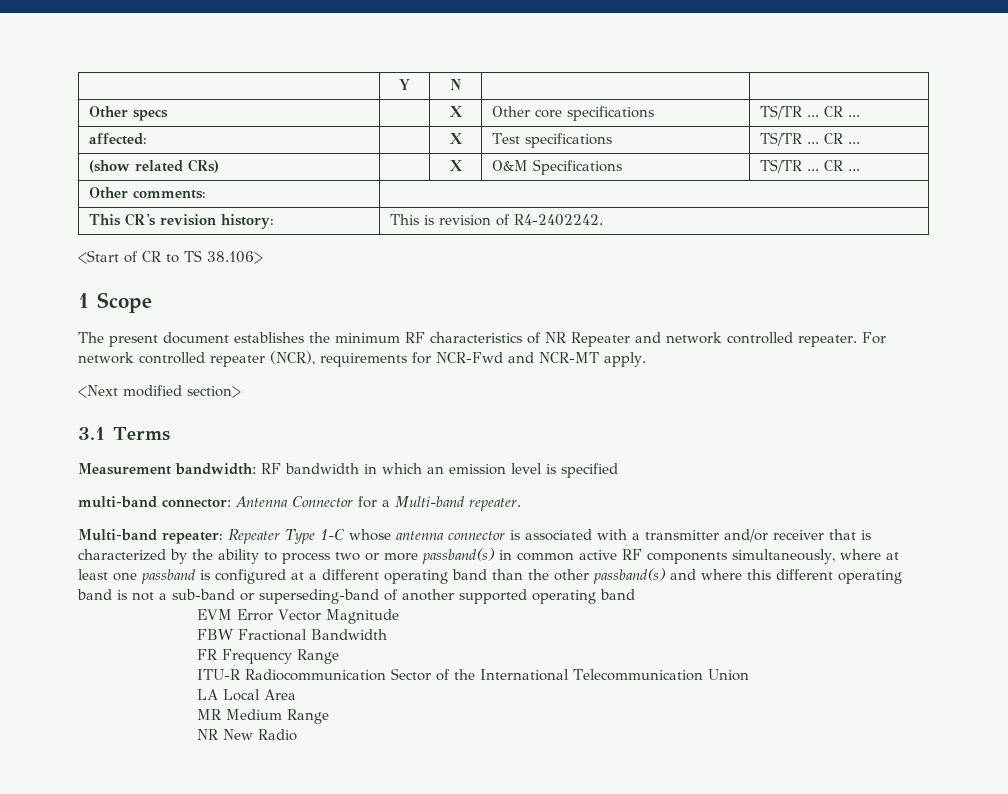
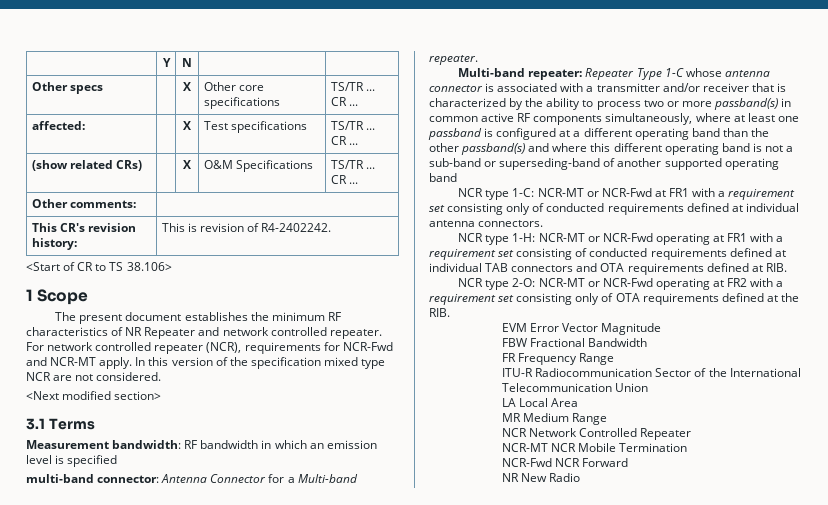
+ In this version of the specification mixed type NCR are not considered.
+ NCR type 1-C: NCR-MT or NCR-Fwd at FR1 with a requirement set consisting only of conducted requirements defined at individual antenna connectors.
+ NCR type 1-H: NCR-MT or NCR-Fwd operating at FR1 with a requirement set consisting of conducted requirements defined at individual TAB connectors and OTA requirements defined at RIB.
+ NCR type 2-O: NCR-MT or NCR-Fwd operating at FR2 with a requirement set consisting only of OTA requirements defined at the RIB.
+ NCR Network Controlled Repeater
+ NCR-MT NCR Mobile Termination
+ NCR-Fwd NCR Forward

